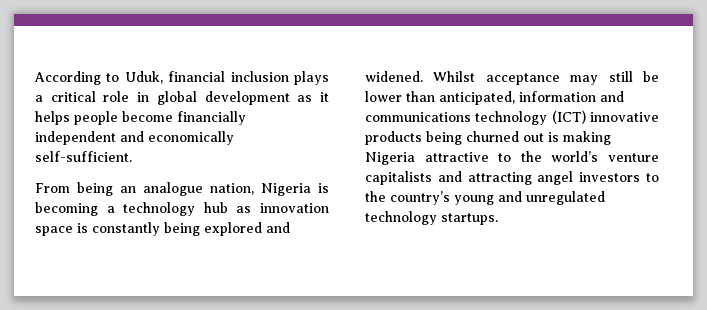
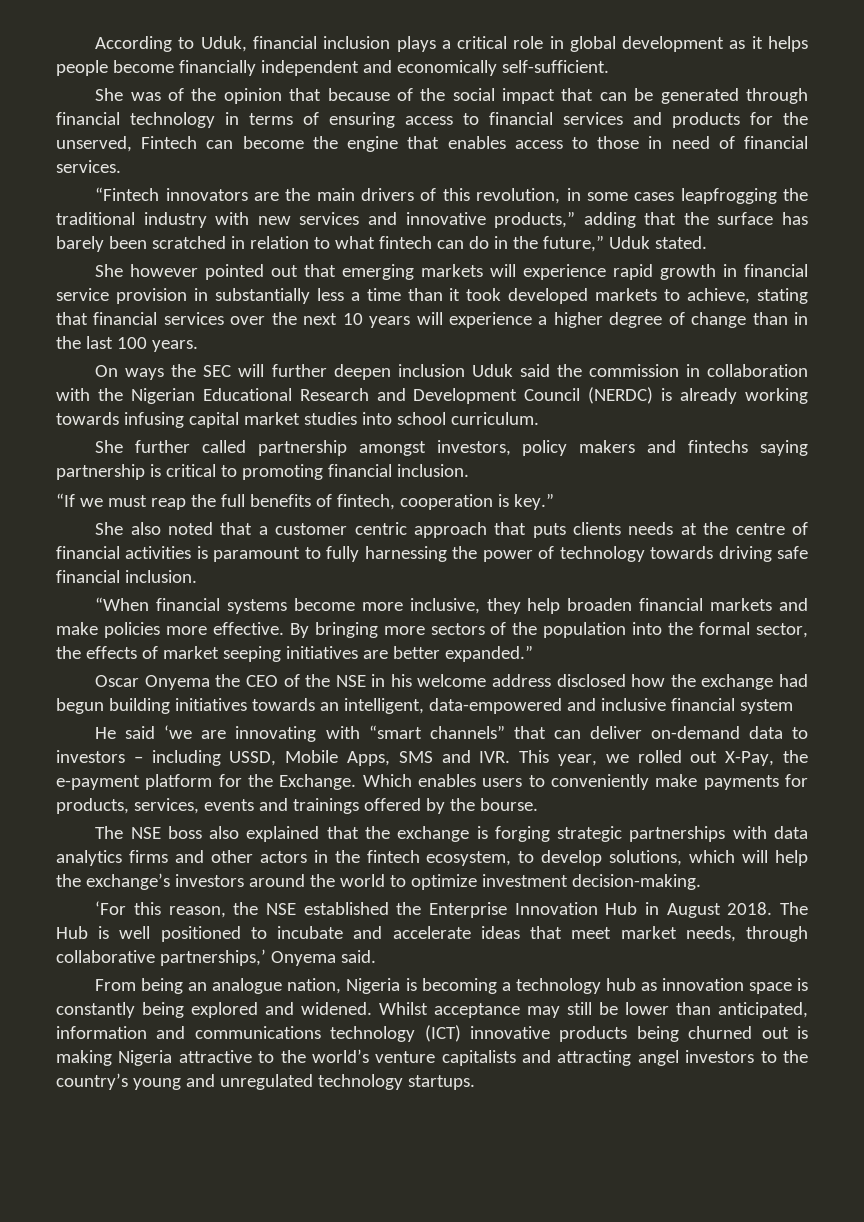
+ She was of the opinion that because of the social impact that can be generated through financial technology in terms of ensuring access to financial services and products for the unserved, Fintech can become the engine that enables access to those in need of financial services.
+ “Fintech innovators are the main drivers of this revolution, in some cases leapfrogging the traditional industry with new services and innovative products,” adding that the surface has barely been scratched in relation to what fintech can do in the future,” Uduk stated.
+ She however pointed out that emerging markets will experience rapid growth in financial service provision in substantially less a time than it took developed markets to achieve, stating that financial services over the next 10 years will experience a higher degree of change than in the last 100 years.
+ On ways the SEC will further deepen inclusion Uduk said the commission in collaboration with the Nigerian Educational Research and Development Council (NERDC) is already working towards infusing capital market studies into school curriculum.
+ She further called partnership amongst investors, policy makers and fintechs saying partnership is critical to promoting financial inclusion.
+ “If we must reap the full benefits of fintech, cooperation is key.”
+ She also noted that a customer centric approach that puts clients needs at the centre of financial activities is paramount to fully harnessing the power of technology towards driving safe financial inclusion.
+ “When financial systems become more inclusive, they help broaden financial markets and make policies more effective. By bringing more sectors of the population into the formal sector, the effects of market seeping initiatives are better expanded.”
+ Oscar Onyema the CEO of the NSE in his welcome address disclosed how the exchange had begun building initiatives towards an intelligent, data-empowered and inclusive financial system
+ He said ‘we are innovating with “smart channels” that can deliver on-demand data to investors – including USSD, Mobile Apps, SMS and IVR. This year, we rolled out X-Pay, the e-payment platform for the Exchange. Which enables users to conveniently make payments for products, services, events and trainings offered by the bourse.
+ The NSE boss also explained that the exchange is forging strategic partnerships with data analytics firms and other actors in the fintech ecosystem, to develop solutions, which will help the exchange’s investors around the world to optimize investment decision-making.
+ ‘For this reason, the NSE established the Enterprise Innovation Hub in August 2018. The Hub is well positioned to incubate and accelerate ideas that meet market needs, through collaborative partnerships,’ Onyema said.

